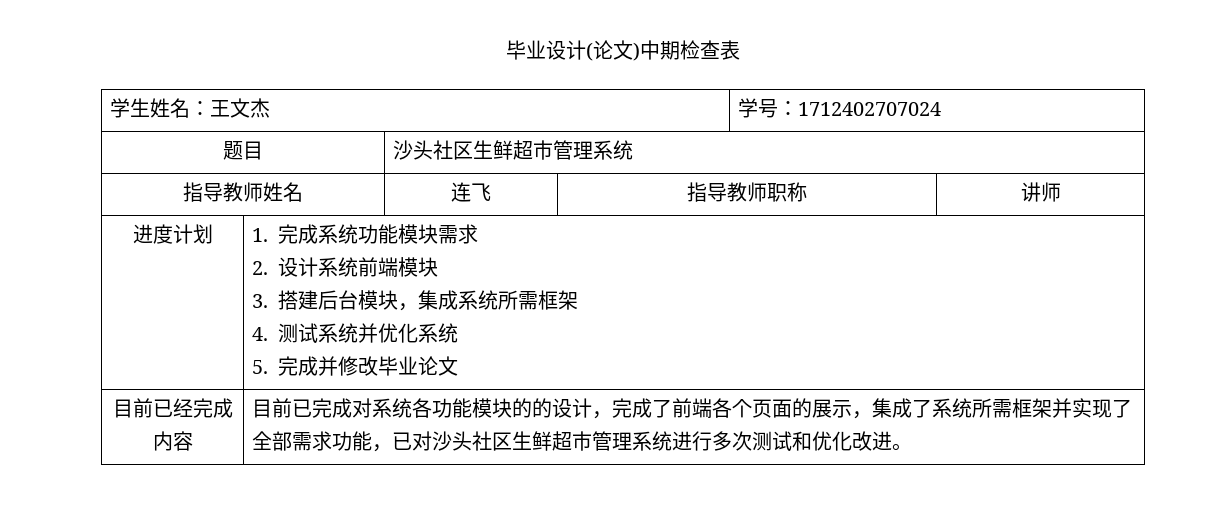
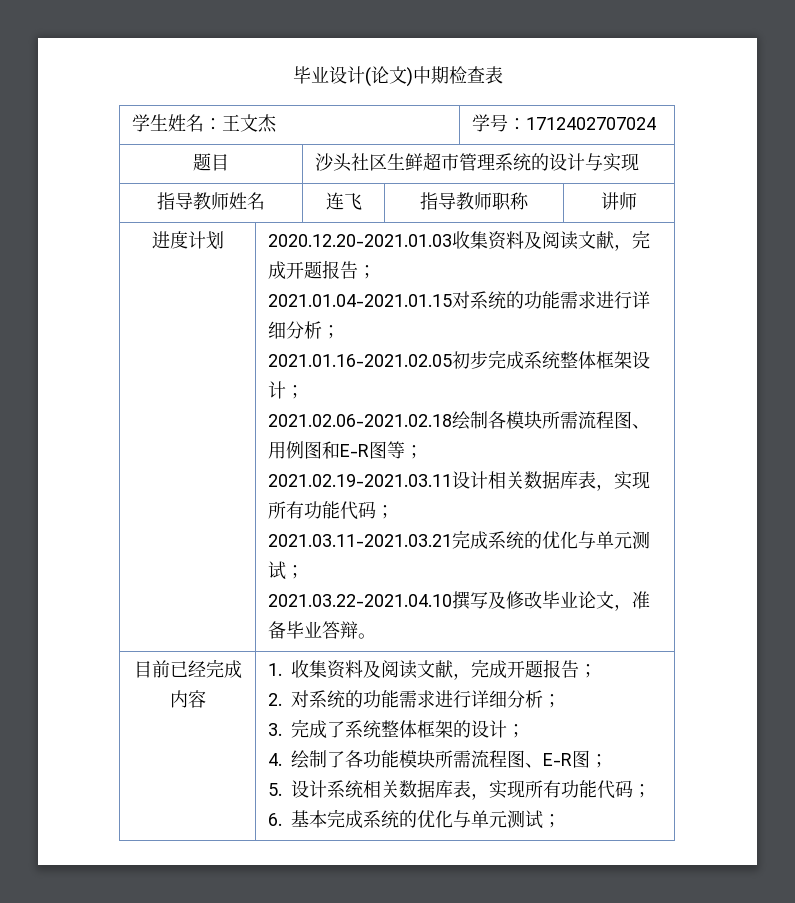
- 题目 | 沙头社区生鲜超市管理系统
+ 题目 | 沙头社区生鲜超市管理系统的设计与实现
- 1.完成系统功能模块需求
- 2.设计系统前端模块
- 3.搭建后台模块，集成系统所需框架
- 4.测试系统并优化系统
- 5.完成并修改毕业论文
+ 2020.12.20-2021.01.03收集资料及阅读文献，完成开题报告；
+ 2021.01.04-2021.01.15对系统的功能需求进行详细分析；
+ 2021.01.16-2021.02.05初步完成系统整体框架设计；
+ 2021.02.06-2021.02.18绘制各模块所需流程图、用例图和E-R图等；
+ 2021.02.19-2021.03.11设计相关数据库表，实现所有功能代码；
+ 2021.03.11-2021.03.21完成系统的优化与单元测试；
+ 2021.03.22-2021.04.10撰写及修改毕业论文，准备毕业答辩。
- 目前已完成对系统各功能模块的的设计，完成了前端各个页面的展示，集成了系统所需框架并实现了全部需求功能，已对沙头社区生鲜超市管理系统进行多次测试和优化改进。
+ 1.收集资料及阅读文献，完成开题报告；
+ 2.对系统的功能需求进行详细分析；
+ 3.完成了系统整体框架的设计；
+ 4.绘制了各功能模块所需流程图、E-R图；
+ 5.设计系统相关数据库表，实现所有功能代码；
+ 6.基本完成系统的优化与单元测试；

